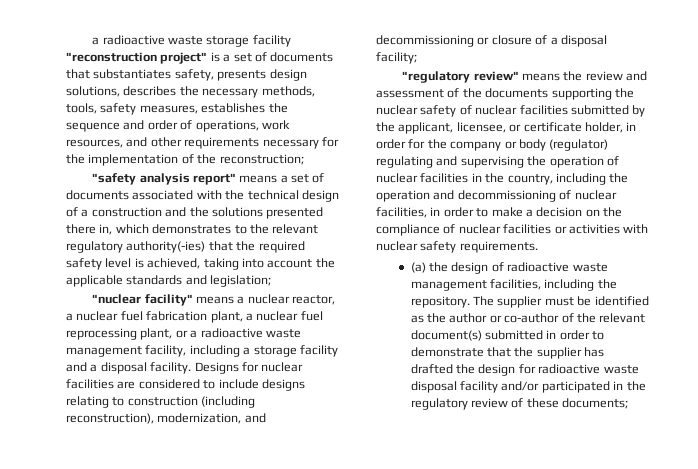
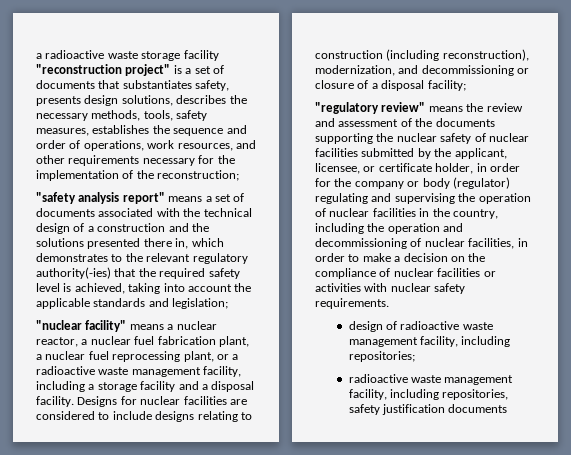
- (a) the design of radioactive waste management facilities, including the repository. The supplier must be identified as the author or co-author of the relevant document(s) submitted in order to demonstrate that the supplier has drafted the design for radioactive waste disposal facility and/or participated in the regulatory review of these documents;
+ design of radioactive waste management facility, including repositories;
+ radioactive waste management facility, including repositories, safety justification documents

